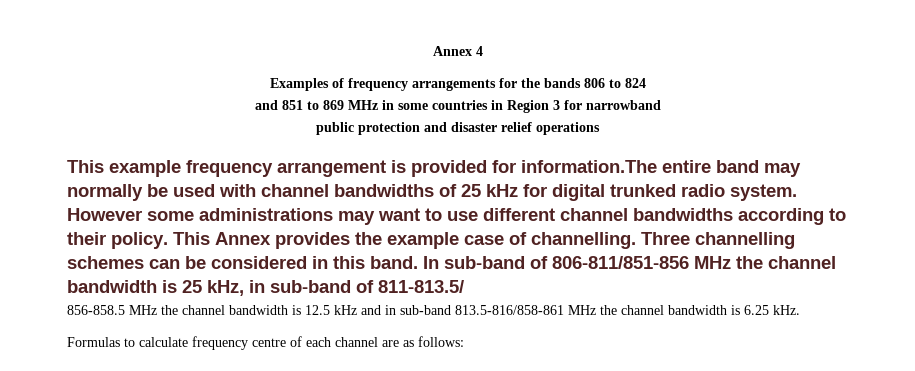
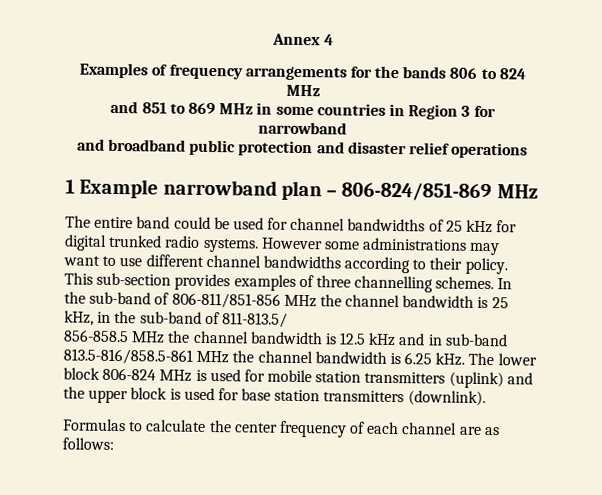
- Examples of frequency arrangements for the bands 806 to 824
+ Examples of frequency arrangements for the bands 806 to 824 MHz
- public protection and disaster relief operations
+ and broadband public protection and disaster relief operations
- This example frequency arrangement is provided for information.The entire band may normally be used with channel bandwidths of 25 kHz for digital trunked radio system.
+ 1 Example narrowband plan – 806-824/851-869 MHz
+ The entire band could be used for channel bandwidths of 25 kHz for digital trunked radio systems.
- This Annex provides the example case of channelling. Three channelling schemes can be considered in this band. In sub-band of 806-811/851-856 MHz the channel bandwidth is 25 kHz, in sub-band of 811-813.5/
+ This sub-section provides examples of three channelling schemes. In the sub-band of 806-811/851-856 MHz the channel bandwidth is 25 kHz, in the sub-band of 811-813.5/
- 856-858.5 MHz the channel bandwidth is 12.5 kHz and in sub-band 813.5-816/858-861 MHz the channel bandwidth is 6.25 kHz.
+ 856-858.5 MHz the channel bandwidth is 12.5 kHz and in sub-band 813.5-816/858.5-861 MHz the channel bandwidth is 6.25 kHz. The lower block 806-824 MHz is used for mobile station transmitters (uplink) and the upper block is used for base station transmitters (downlink).
- Formulas to calculate frequency centre of each channel are as follows:
+ Formulas to calculate the center frequency of each channel are as follows:

